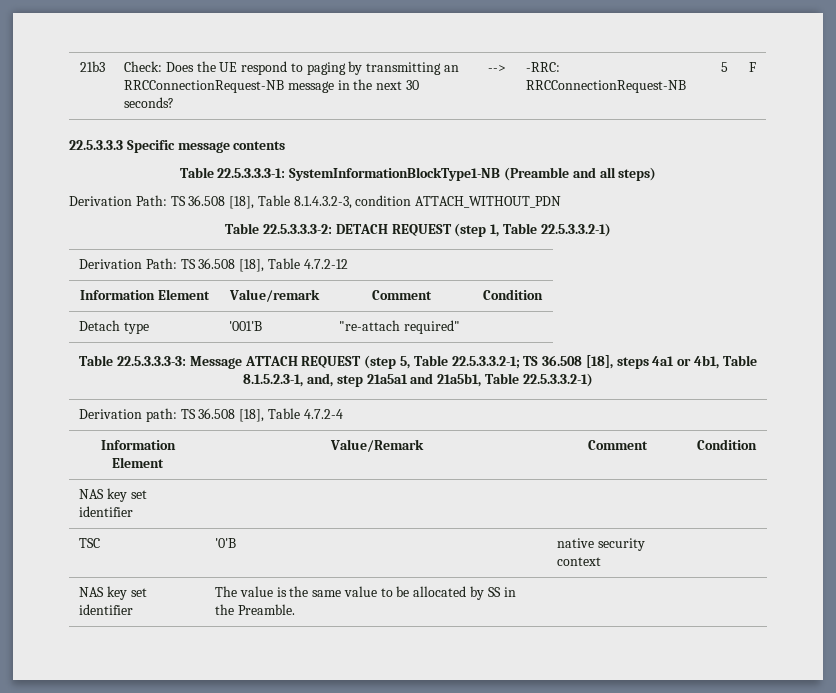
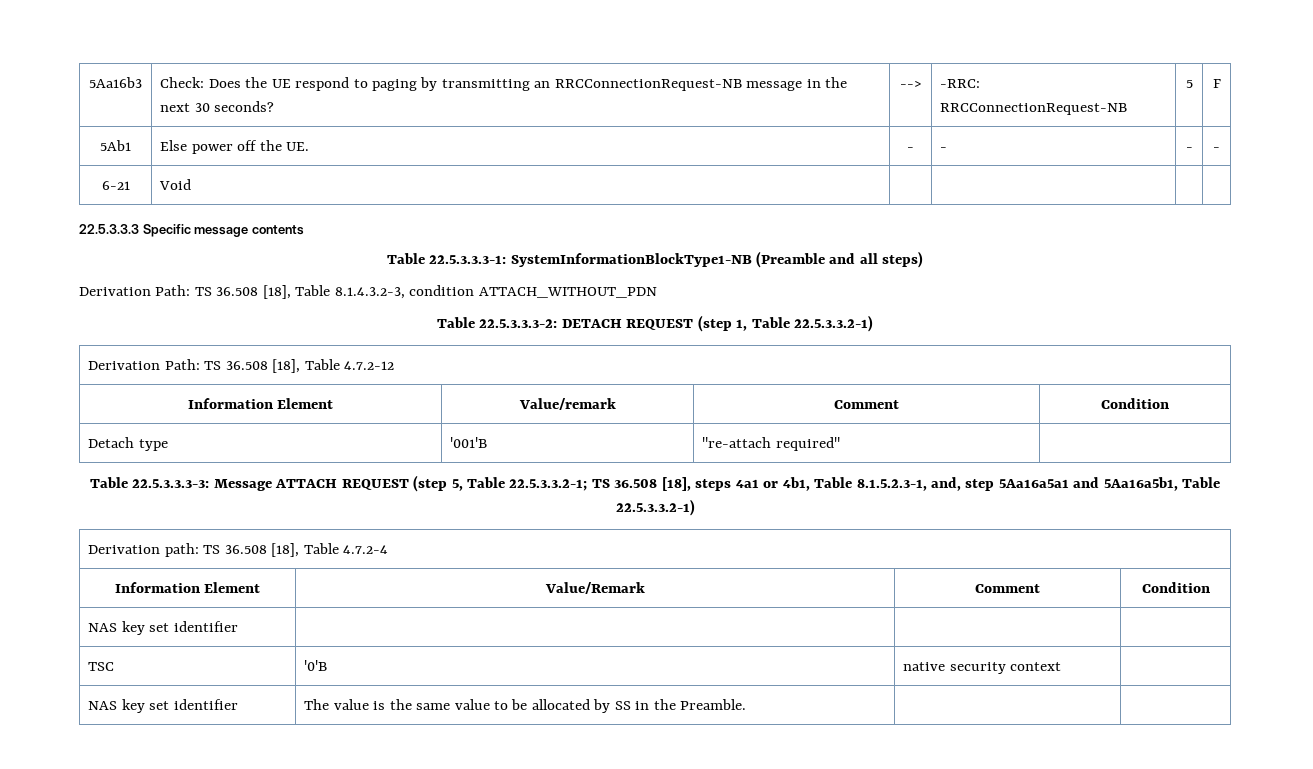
- 21b3 | Check: Does the UE respond to paging by transmitting an RRCConnectionRequest-NB message in the next 30 seconds? | --> | -RRC: RRCConnectionRequest-NB | 5 | F
+ 5Aa16b3 | Check: Does the UE respond to paging by transmitting an RRCConnectionRequest-NB message in the next 30 seconds? | --> | -RRC: RRCConnectionRequest-NB | 5 | F
+ 5Ab1 | Else power off the UE. | - | - | - | -
+ 6-21 | Void | | | |
- Table 22.5.3.3.3-3: Message ATTACH REQUEST (step 5, Table 22.5.3.3.2-1; TS 36.508 [18], steps 4a1 or 4b1, Table 8.1.5.2.3-1, and, step 21a5a1 and 21a5b1, Table 22.5.3.3.2-1)
+ Table 22.5.3.3.3-3: Message ATTACH REQUEST (step 5, Table 22.5.3.3.2-1; TS 36.508 [18], steps 4a1 or 4b1, Table 8.1.5.2.3-1, and, step 5Aa16a5a1 and 5Aa16a5b1, Table 22.5.3.3.2-1)

